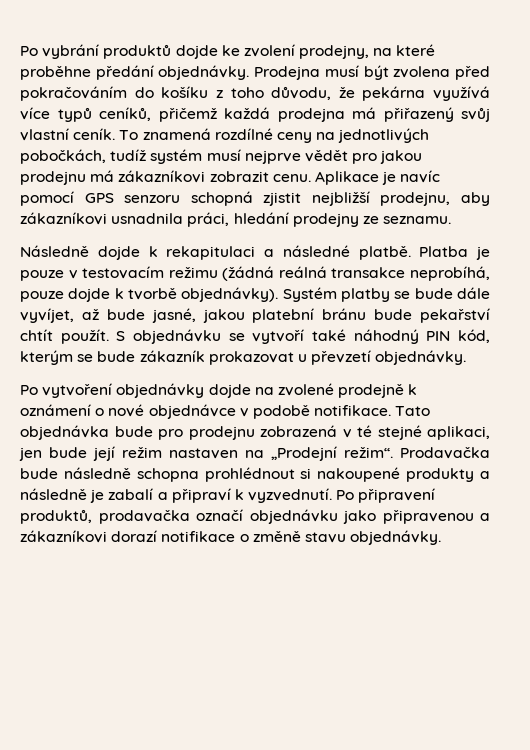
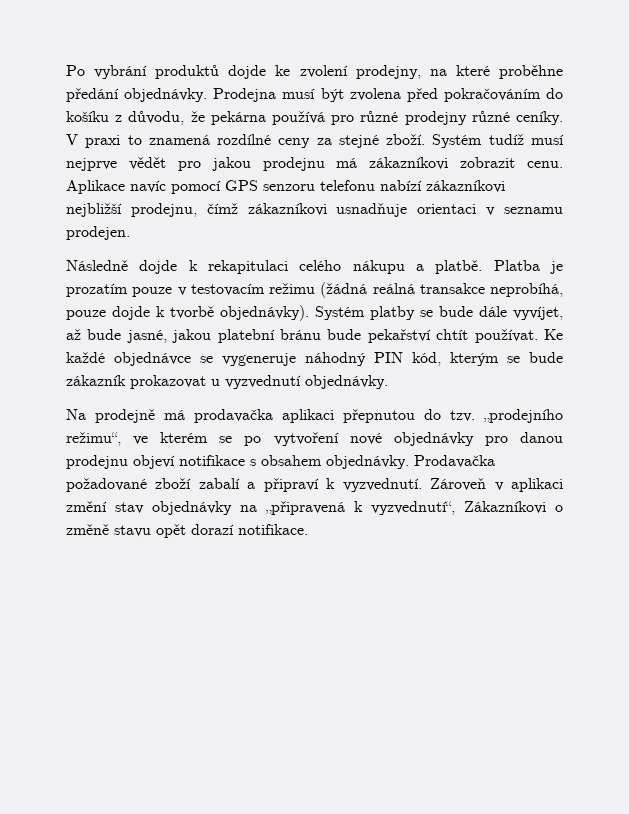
- Prodejna musí být zvolena před pokračováním do košíku z toho důvodu, že pekárna využívá více typů ceníků, přičemž každá prodejna má přiřazený svůj vlastní ceník. To znamená rozdílné ceny na jednotlivých pobočkách, tudíž systém musí nejprve vědět pro jakou prodejnu má zákazníkovi zobrazit cenu.
+ Prodejna musí být zvolena před pokračováním do košíku z důvodu, že pekárna používá pro různé prodejny různé ceníky. V praxi to znamená rozdílné ceny za stejné zboží. Systém tudíž musí nejprve vědět pro jakou prodejnu má zákazníkovi zobrazit cenu.
- Aplikace je navíc pomocí GPS senzoru schopná zjistit nejbližší prodejnu, aby zákazníkovi usnadnila práci, hledání prodejny ze seznamu.
+ Aplikace navíc pomocí GPS senzoru telefonu nabízí zákazníkovi nejbližší prodejnu, čímž zákazníkovi usnadňuje orientaci v seznamu prodejen.
- Následně dojde k rekapitulaci a následné platbě.
+ Následně dojde k rekapitulaci celého nákupu a platbě.
- Platba je pouze v testovacím režimu (žádná reálná transakce neprobíhá, pouze dojde k tvorbě objednávky).
+ Platba je prozatím pouze v testovacím režimu (žádná reálná transakce neprobíhá, pouze dojde k tvorbě objednávky).
- Systém platby se bude dále vyvíjet, až bude jasné, jakou platební bránu bude pekařství chtít použít. S objednávku se vytvoří také náhodný PIN kód, kterým se bude zákazník prokazovat u převzetí objednávky.
+ Systém platby se bude dále vyvíjet, až bude jasné, jakou platební bránu bude pekařství chtít používat. Ke každé objednávce se vygeneruje náhodný PIN kód, kterým se bude zákazník prokazovat u vyzvednutí objednávky.
- Po vytvoření objednávky dojde na zvolené prodejně k oznámení o nové objednávce v podobě notifikace. Tato objednávka bude pro prodejnu zobrazená v té stejné aplikaci, jen bude její režim nastaven na „Prodejní režim“. Prodavačka bude následně schopna prohlédnout si nakoupené produkty a následně je zabalí a připraví k vyzvednutí.
+ Na prodejně má prodavačka aplikaci přepnutou do tzv. „prodejního režimu“, ve kterém se po vytvoření nové objednávky pro danou prodejnu objeví notifikace s obsahem objednávky. Prodavačka požadované zboží zabalí a připraví k vyzvednutí.
- Po připravení produktů, prodavačka označí objednávku jako připravenou a zákazníkovi dorazí notifikace o změně stavu objednávky.
+ Zároveň v aplikaci změní stav objednávky na „připravená k vyzvednutí“, Zákazníkovi o změně stavu opět dorazí notifikace.

